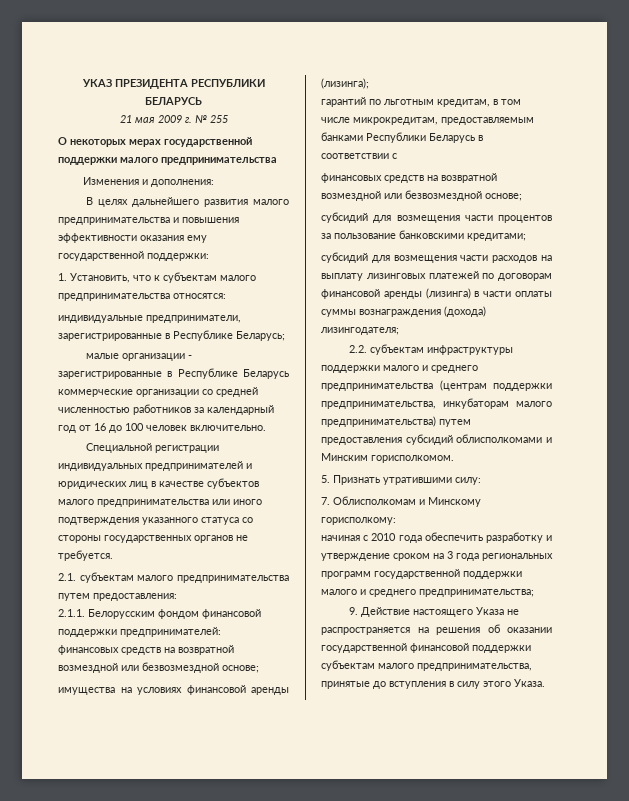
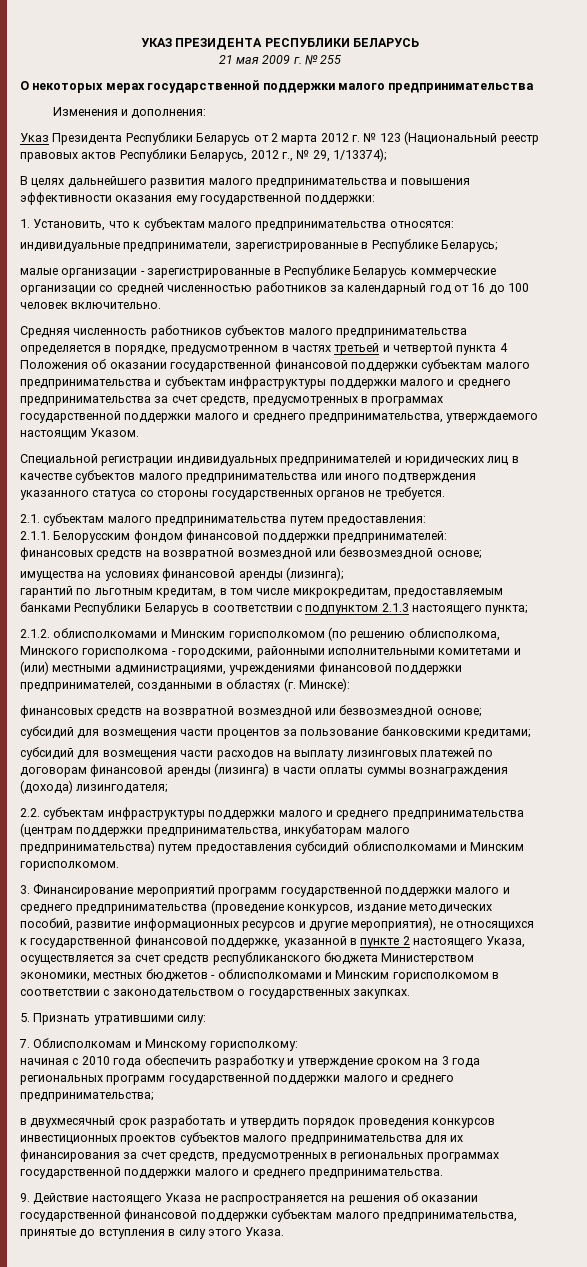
+ Указ Президента Республики Беларусь от 2 марта 2012 г. № 123 (Национальный реестр правовых актов Республики Беларусь, 2012 г., № 29, 1/13374);
+ Средняя численность работников субъектов малого предпринимательства определяется в порядке, предусмотренном в частях третьей и четвертой пункта 4 Положения об оказании государственной финансовой поддержки субъектам малого предпринимательства и субъектам инфраструктуры поддержки малого и среднего предпринимательства за счет средств, предусмотренных в программах государственной поддержки малого и среднего предпринимательства, утверждаемого настоящим Указом.
- гарантий по льготным кредитам, в том числе микрокредитам, предоставляемым банками Республики Беларусь в соответствии с
+ гарантий по льготным кредитам, в том числе микрокредитам, предоставляемым банками Республики Беларусь в соответствии с подпунктом 2.1.3 настоящего пункта;
+ 2.1.2. облисполкомами и Минским горисполкомом (по решению облисполкома, Минского горисполкома - городскими, районными исполнительными комитетами и (или) местными администрациями, учреждениями финансовой поддержки предпринимателей, созданными в областях (г. Минске):
+ 3. Финансирование мероприятий программ государственной поддержки малого и среднего предпринимательства (проведение конкурсов, издание методических пособий, развитие информационных ресурсов и другие мероприятия), не относящихся к государственной финансовой поддержке, указанной в пункте 2 настоящего Указа, осуществляется за счет средств республиканского бюджета Министерством экономики, местных бюджетов - облисполкомами и Минским горисполкомом в соответствии с законодательством о государственных закупках.
+ в двухмесячный срок разработать и утвердить порядок проведения конкурсов инвестиционных проектов субъектов малого предпринимательства для их финансирования за счет средств, предусмотренных в региональных программах государственной поддержки малого и среднего предпринимательства.

